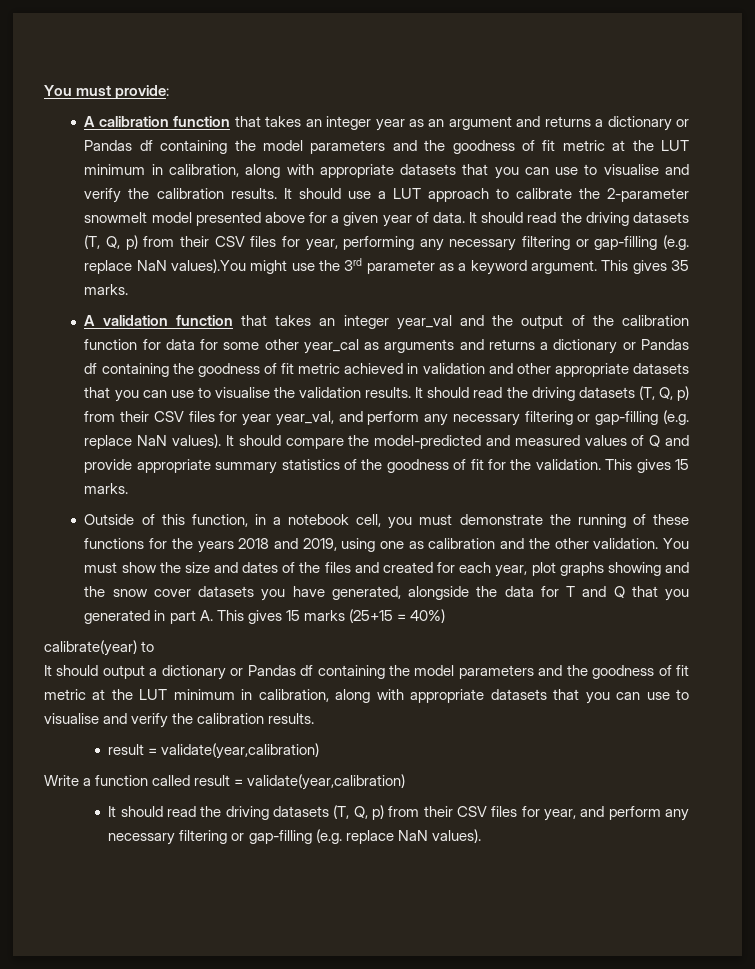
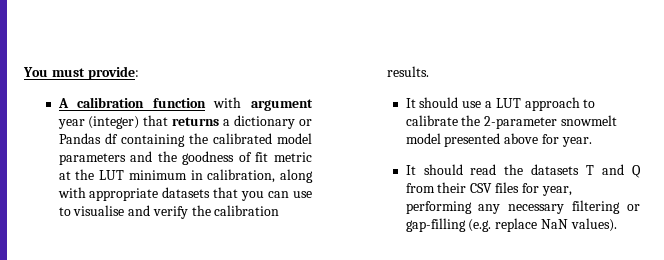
- A calibration function that takes an integer year as an argument and returns a dictionary or Pandas df containing the model parameters and the goodness of fit metric at the LUT minimum in calibration, along with appropriate datasets that you can use to visualise and verify the calibration results. It should use a LUT approach to calibrate the 2-parameter snowmelt model presented above for a given year of data. It should read the driving datasets (T, Q, p) from their CSV files for year, performing any necessary filtering or gap-filling (e.g. replace NaN values).You might use the 3rd parameter as a keyword argument. This gives 35 marks.
- A validation function that takes an integer year_val and the output of the calibration function for data for some other year_cal as arguments and returns a dictionary or Pandas df containing the goodness of fit metric achieved in validation and other appropriate datasets that you can use to visualise the validation results. It should read the driving datasets (T, Q, p) from their CSV files for year year_val, and perform any necessary filtering or gap-filling (e.g. replace NaN values). It should compare the model-predicted and measured values of Q and provide appropriate summary statistics of the goodness of fit for the validation. This gives 15 marks.
- Outside of this function, in a notebook cell, you must demonstrate the running of these functions for the years 2018 and 2019, using one as calibration and the other validation. You must show the size and dates of the files and created for each year, plot graphs showing and the snow cover datasets you have generated, alongside the data for T and Q that you generated in part A. This gives 15 marks (25+15 = 40%)
- calibrate(year) to
- It should output a dictionary or Pandas df containing the model parameters and the goodness of fit metric at the LUT minimum in calibration, along with appropriate datasets that you can use to visualise and verify the calibration results.
- result = validate(year,calibration)
- Write a function called result = validate(year,calibration)
- It should read the driving datasets (T, Q, p) from their CSV files for year, and perform any necessary filtering or gap-filling (e.g. replace NaN values).
+ A calibration function with argument year (integer) that returns a dictionary or Pandas df containing the calibrated model parameters and the goodness of fit metric at the LUT minimum in calibration, along with appropriate datasets that you can use to visualise and verify the calibration results.
+ It should use a LUT approach to calibrate the 2-parameter snowmelt model presented above for year.
+ It should read the datasets T and Q from their CSV files for year, performing any necessary filtering or gap-filling (e.g. replace NaN values).

